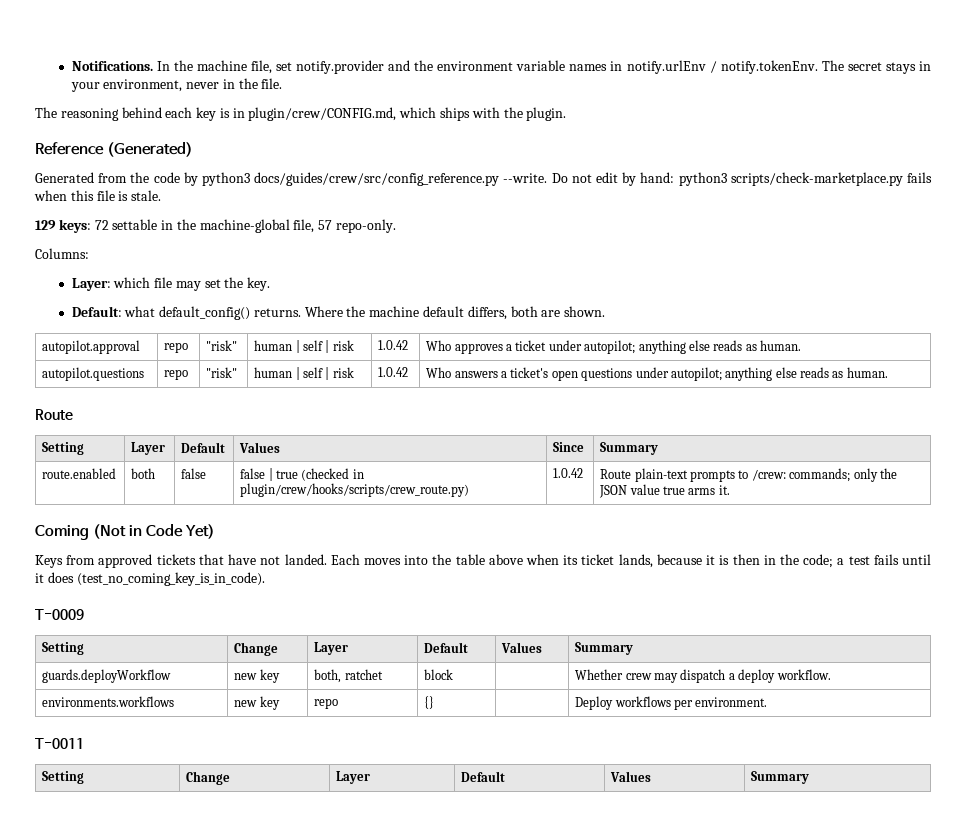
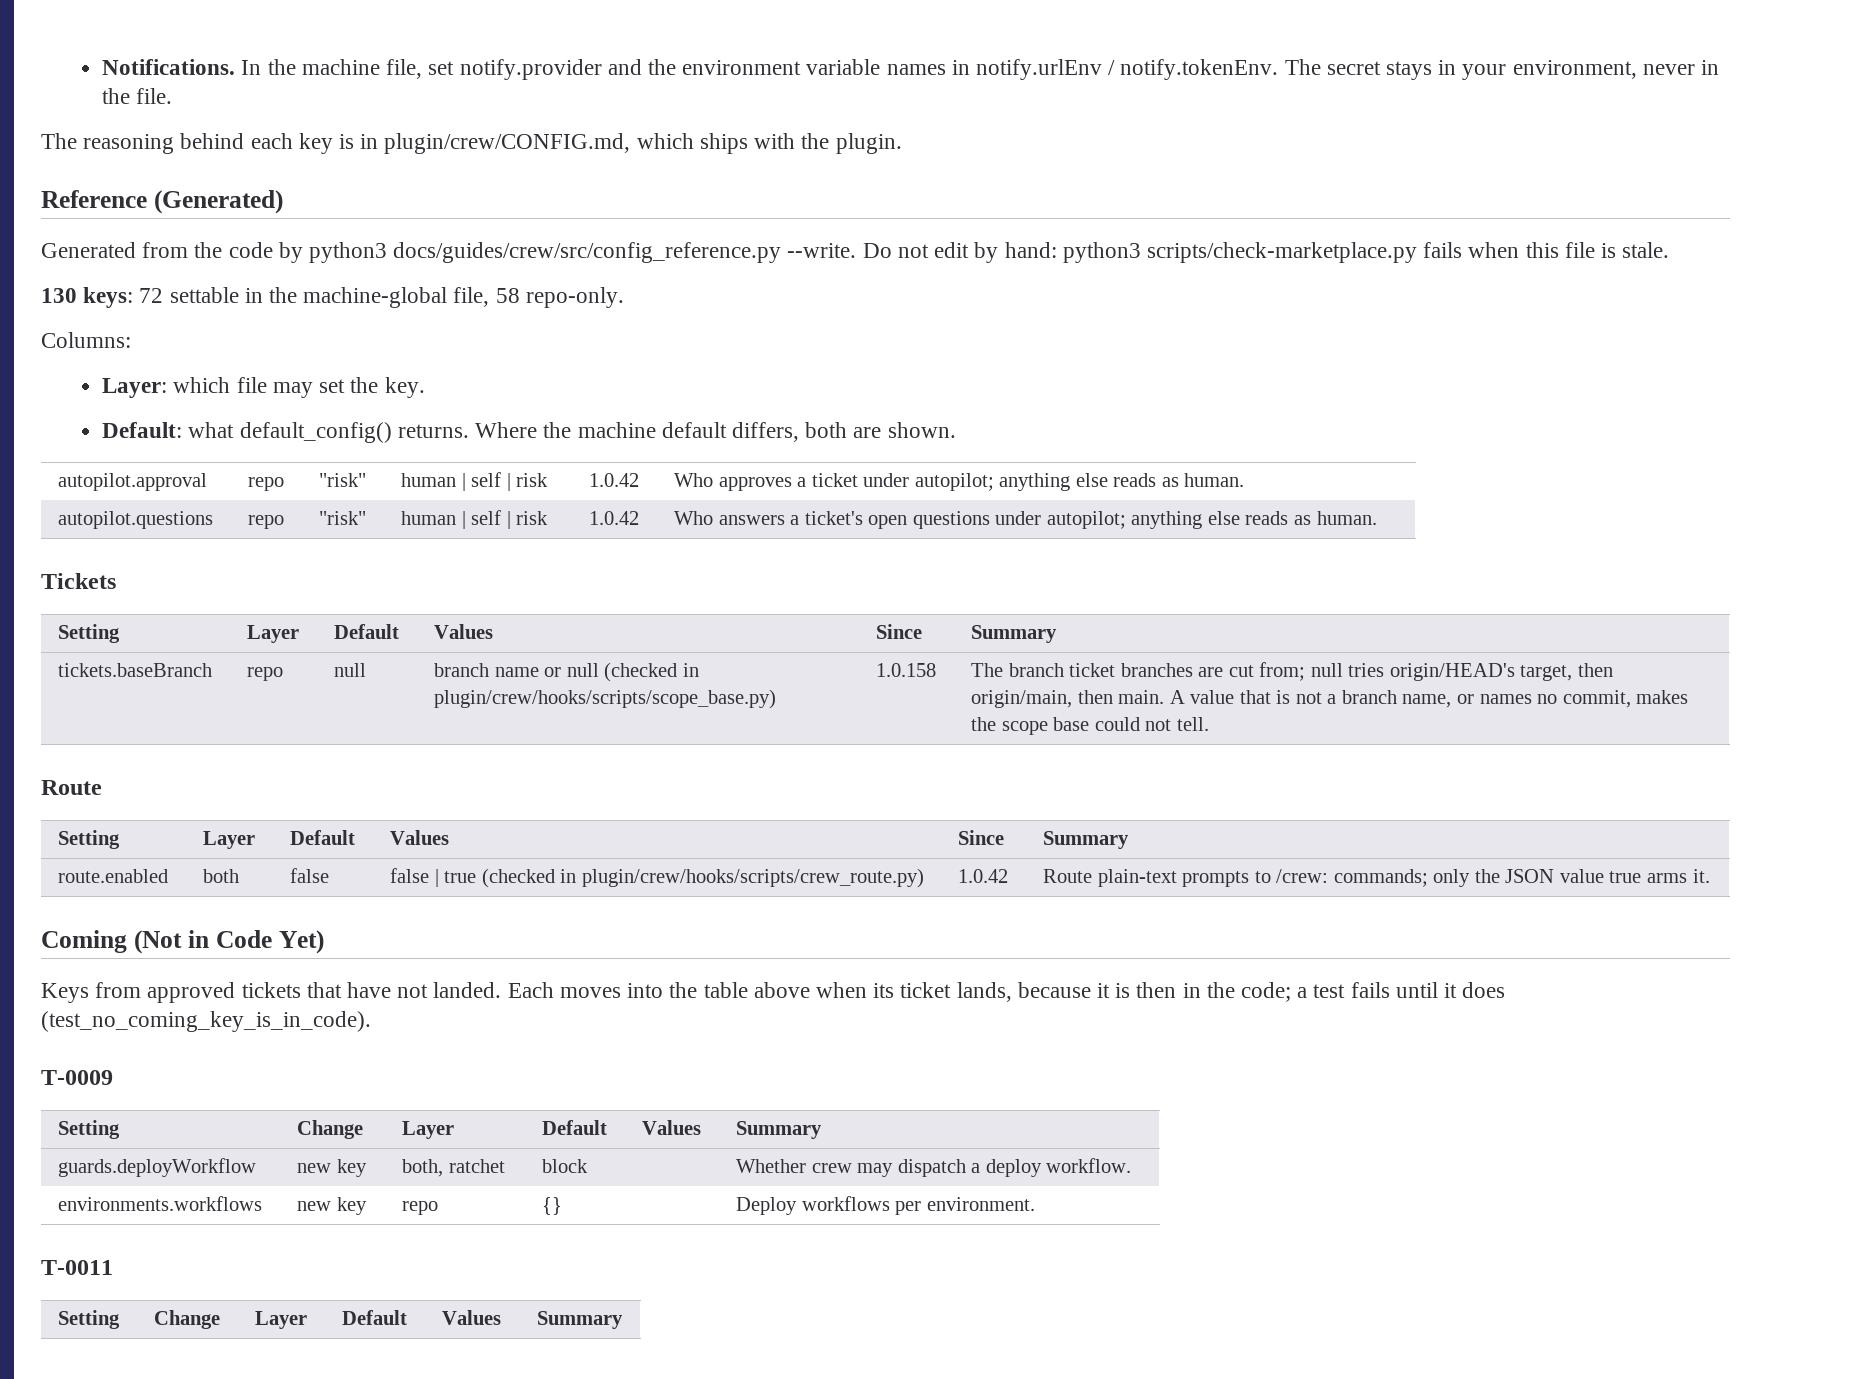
- 129 keys: 72 settable in the machine-global file, 57 repo-only.
+ 130 keys: 72 settable in the machine-global file, 58 repo-only.
+ Tickets
+ Setting | Layer | Default | Values | Since | Summary
+ tickets.baseBranch | repo | null | branch name or null (checked in plugin/crew/hooks/scripts/scope_base.py) | 1.0.158 | The branch ticket branches are cut from; null tries origin/HEAD's target, then origin/main, then main. A value that is not a branch name, or names no commit, makes the scope base could not tell.

